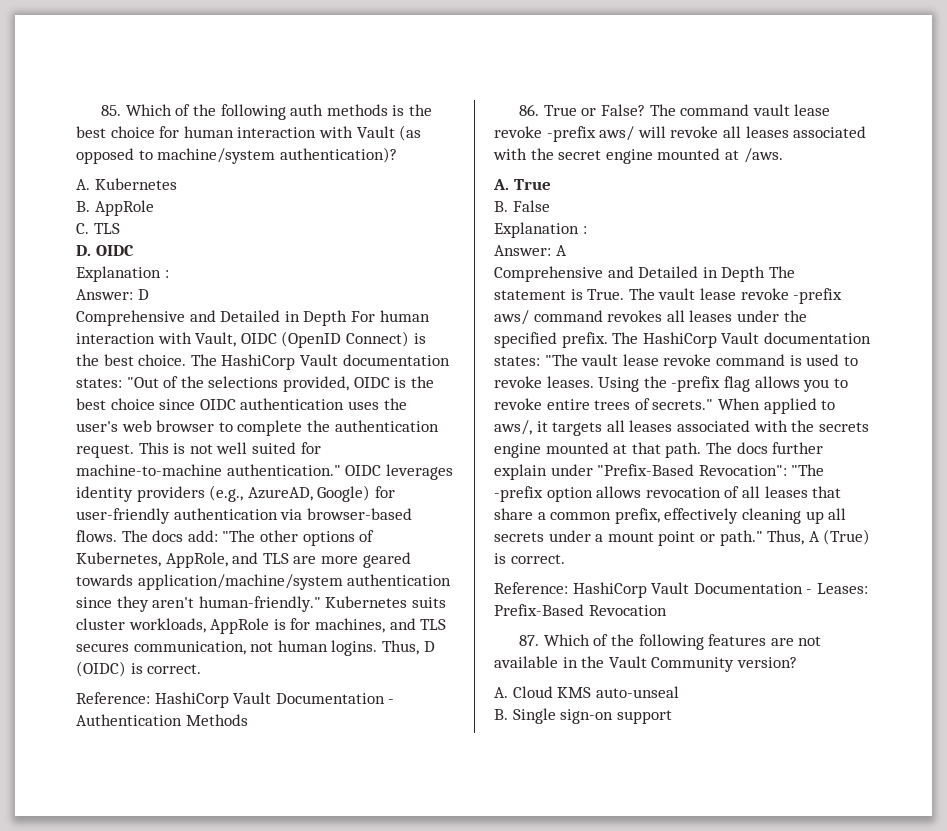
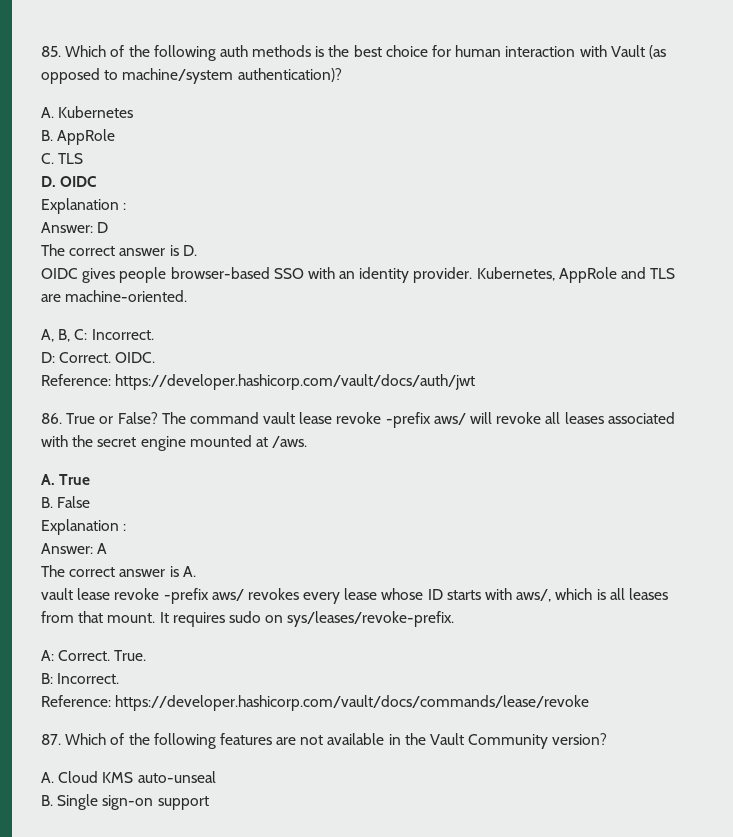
- Comprehensive and Detailed in Depth For human interaction with Vault, OIDC (OpenID Connect) is the best choice. The HashiCorp Vault documentation states: "Out of the selections provided, OIDC is the best choice since OIDC authentication uses the user's web browser to complete the authentication request. This is not well suited for machine-to-machine authentication." OIDC leverages identity providers (e.g., AzureAD, Google) for user-friendly authentication via browser-based flows. The docs add: "The other options of Kubernetes, AppRole, and TLS are more geared towards application/machine/system authentication since they aren't human-friendly." Kubernetes suits cluster workloads, AppRole is for machines, and TLS secures communication, not human logins. Thus, D (OIDC) is correct.
- Reference: HashiCorp Vault Documentation - Authentication Methods
+ The correct answer is D.
+ OIDC gives people browser-based SSO with an identity provider. Kubernetes, AppRole and TLS are machine-oriented.
+ A, B, C: Incorrect.
+ D: Correct. OIDC.
+ Reference: https://developer.hashicorp.com/vault/docs/auth/jwt
- Comprehensive and Detailed in Depth The statement is True. The vault lease revoke -prefix aws/ command revokes all leases under the specified prefix. The HashiCorp Vault documentation states: "The vault lease revoke command is used to revoke leases. Using the -prefix flag allows you to revoke entire trees of secrets." When applied to aws/, it targets all leases associated with the secrets engine mounted at that path. The docs further explain under "Prefix-Based Revocation": "The -prefix option allows revocation of all leases that share a common prefix, effectively cleaning up all secrets under a mount point or path." Thus, A (True) is correct.
- Reference: HashiCorp Vault Documentation - Leases: Prefix-Based Revocation
+ The correct answer is A.
+ vault lease revoke -prefix aws/ revokes every lease whose ID starts with aws/, which is all leases from that mount. It requires sudo on sys/leases/revoke-prefix.
+ A: Correct. True.
+ B: Incorrect.
+ Reference: https://developer.hashicorp.com/vault/docs/commands/lease/revoke

